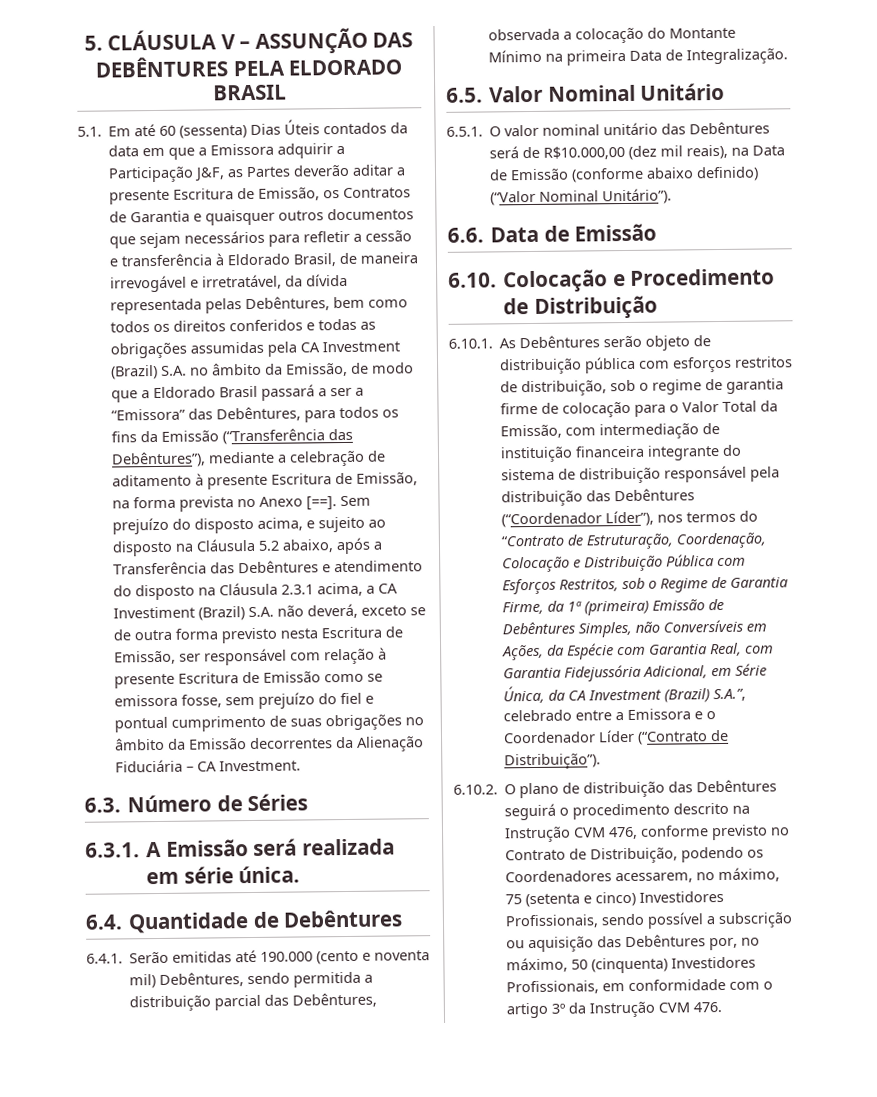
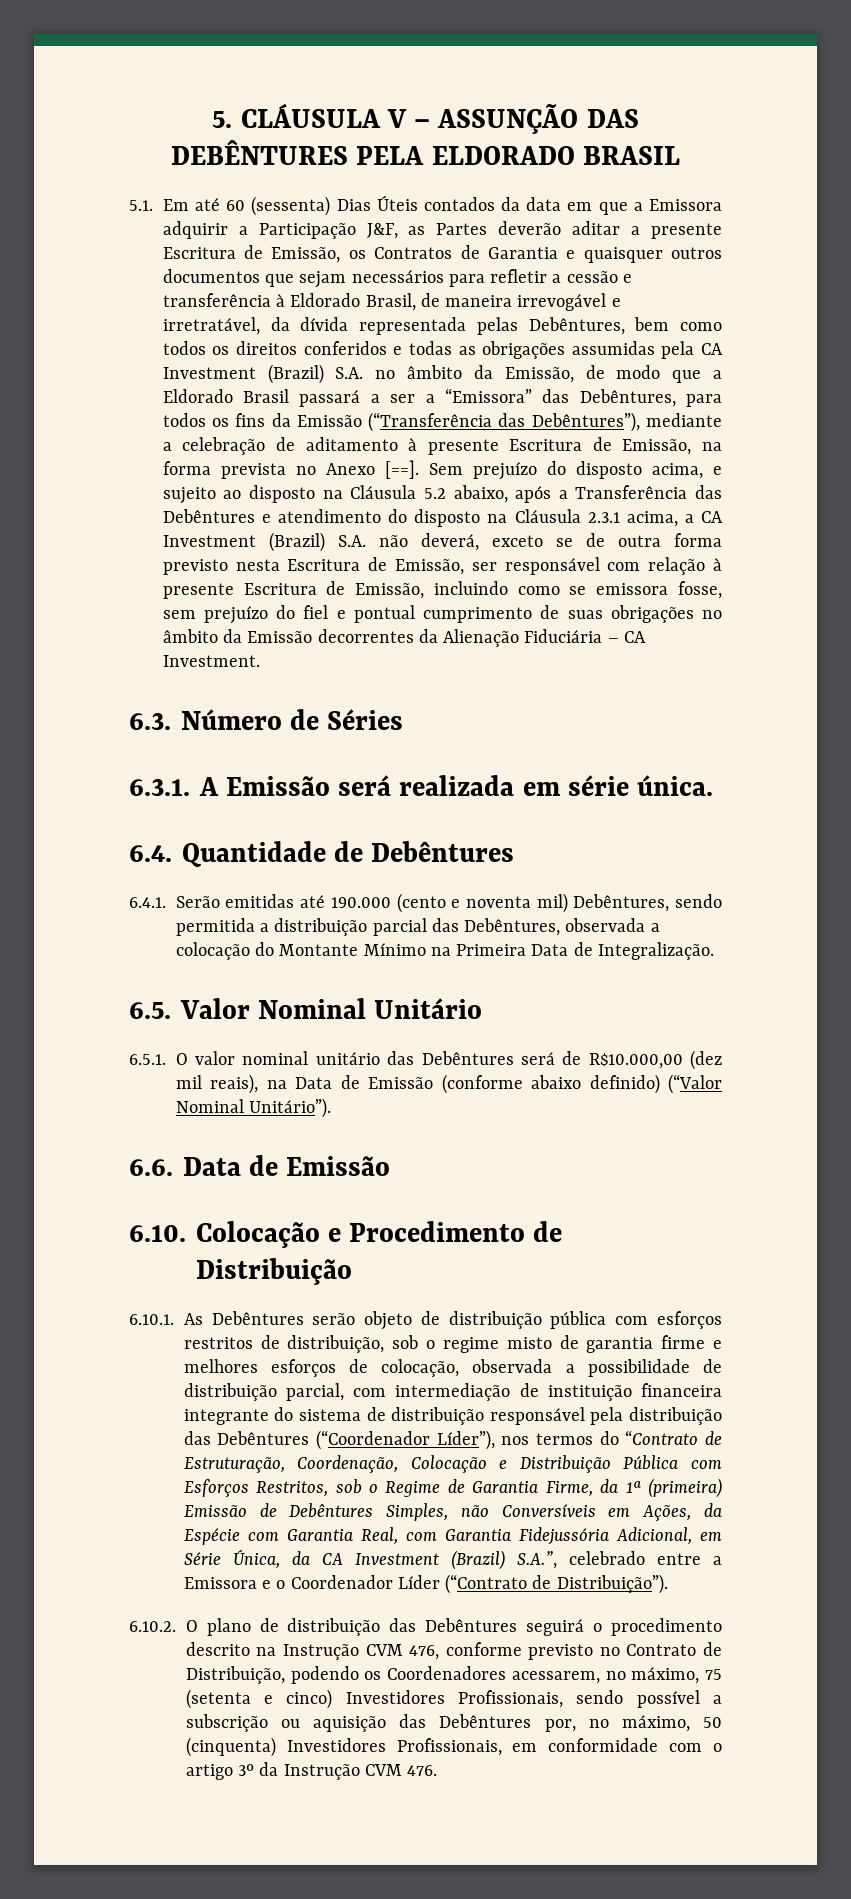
- Sem prejuízo do disposto acima, e sujeito ao disposto na Cláusula 5.2 abaixo, após a Transferência das Debêntures e atendimento do disposto na Cláusula 2.3.1 acima, a CA Investiment (Brazil) S.A. não deverá, exceto se de outra forma previsto nesta Escritura de Emissão, ser responsável com relação à presente Escritura de Emissão como se emissora fosse, sem prejuízo do fiel e pontual cumprimento de suas obrigações no âmbito da Emissão decorrentes da Alienação Fiduciária – CA Investment.
+ Sem prejuízo do disposto acima, e sujeito ao disposto na Cláusula 5.2 abaixo, após a Transferência das Debêntures e atendimento do disposto na Cláusula 2.3.1 acima, a CA Investment (Brazil) S.A. não deverá, exceto se de outra forma previsto nesta Escritura de Emissão, ser responsável com relação à presente Escritura de Emissão, incluindo como se emissora fosse, sem prejuízo do fiel e pontual cumprimento de suas obrigações no âmbito da Emissão decorrentes da Alienação Fiduciária – CA Investment.
- 6.4.1. Serão emitidas até 190.000 (cento e noventa mil) Debêntures, sendo permitida a distribuição parcial das Debêntures, observada a colocação do Montante Mínimo na primeira Data de Integralização.
+ 6.4.1. Serão emitidas até 190.000 (cento e noventa mil) Debêntures, sendo permitida a distribuição parcial das Debêntures, observada a colocação do Montante Mínimo na Primeira Data de Integralização.
- 6.10.1. As Debêntures serão objeto de distribuição pública com esforços restritos de distribuição, sob o regime de garantia firme de colocação para o Valor Total da Emissão, com intermediação de instituição financeira integrante do sistema de distribuição responsável pela distribuição das Debêntures (“Coordenador Líder”), nos termos do “Contrato de Estruturação, Coordenação, Colocação e Distribuição Pública com Esforços Restritos, sob o Regime de Garantia Firme, da 1ª (primeira) Emissão de Debêntures Simples, não Conversíveis em Ações, da Espécie com Garantia Real, com Garantia Fidejussória Adicional, em Série Única, da CA Investment (Brazil) S.A.”, celebrado entre a Emissora e o Coordenador Líder (“Contrato de Distribuição”).
+ 6.10.1. As Debêntures serão objeto de distribuição pública com esforços restritos de distribuição, sob o regime misto de garantia firme e melhores esforços de colocação, observada a possibilidade de distribuição parcial, com intermediação de instituição financeira integrante do sistema de distribuição responsável pela distribuição das Debêntures (“Coordenador Líder”), nos termos do “Contrato de Estruturação, Coordenação, Colocação e Distribuição Pública com Esforços Restritos, sob o Regime de Garantia Firme, da 1ª (primeira) Emissão de Debêntures Simples, não Conversíveis em Ações, da Espécie com Garantia Real, com Garantia Fidejussória Adicional, em Série Única, da CA Investment (Brazil) S.A.”, celebrado entre a Emissora e o Coordenador Líder (“Contrato de Distribuição”).

